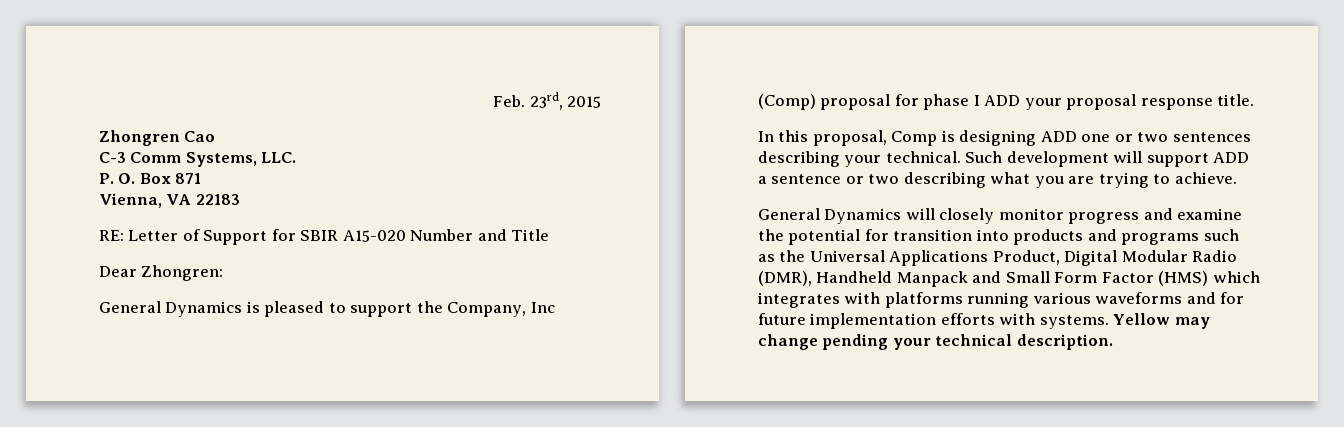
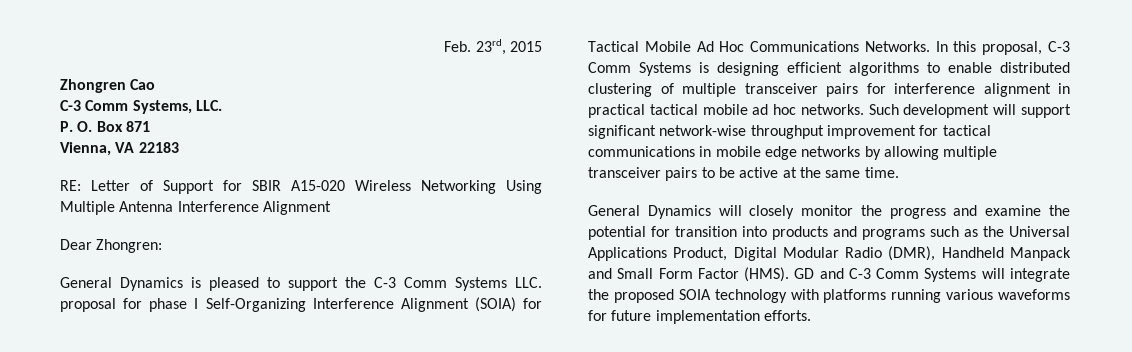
- RE: Letter of Support for SBIR A15-020 Number and Title
+ RE: Letter of Support for SBIR A15-020 Wireless Networking Using Multiple Antenna Interference Alignment
- General Dynamics is pleased to support the Company, Inc (Comp) proposal for phase I ADD your proposal response title.
- In this proposal, Comp is designing ADD one or two sentences describing your technical. Such development will support ADD a sentence or two describing what you are trying to achieve.
+ General Dynamics is pleased to support the C-3 Comm Systems LLC. proposal for phase I Self-Organizing Interference Alignment (SOIA) for Tactical Mobile Ad Hoc Communications Networks. In this proposal, C-3 Comm Systems is designing efficient algorithms to enable distributed clustering of multiple transceiver pairs for interference alignment in practical tactical mobile ad hoc networks. Such development will support significant network-wise throughput improvement for tactical communications in mobile edge networks by allowing multiple transceiver pairs to be active at the same time.
- General Dynamics will closely monitor progress and examine the potential for transition into products and programs such as the Universal Applications Product, Digital Modular Radio (DMR), Handheld Manpack and Small Form Factor (HMS) which integrates with platforms running various waveforms and for future implementation efforts with systems. Yellow may change pending your technical description.
+ General Dynamics will closely monitor the progress and examine the potential for transition into products and programs such as the Universal Applications Product, Digital Modular Radio (DMR), Handheld Manpack and Small Form Factor (HMS). GD and C-3 Comm Systems will integrate the proposed SOIA technology with platforms running various waveforms for future implementation efforts.

